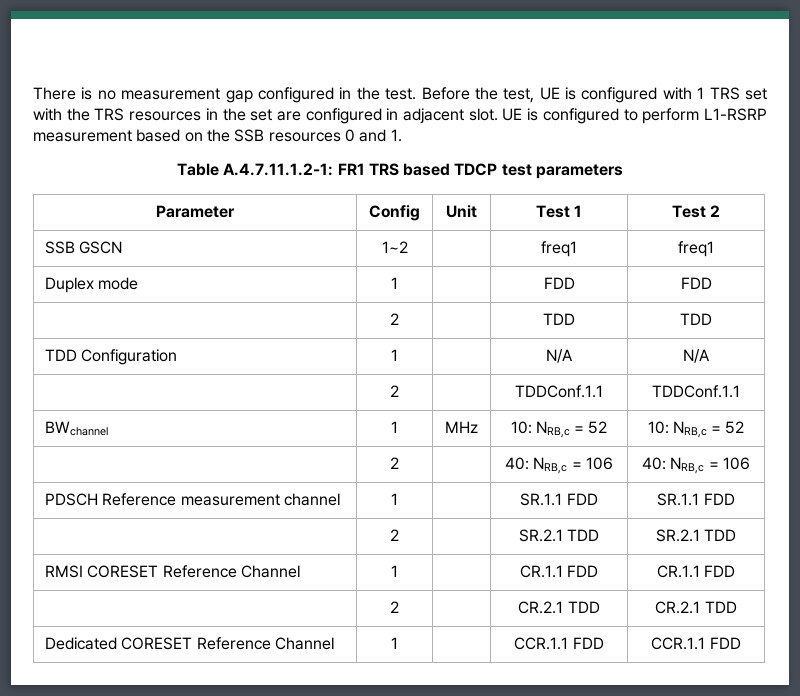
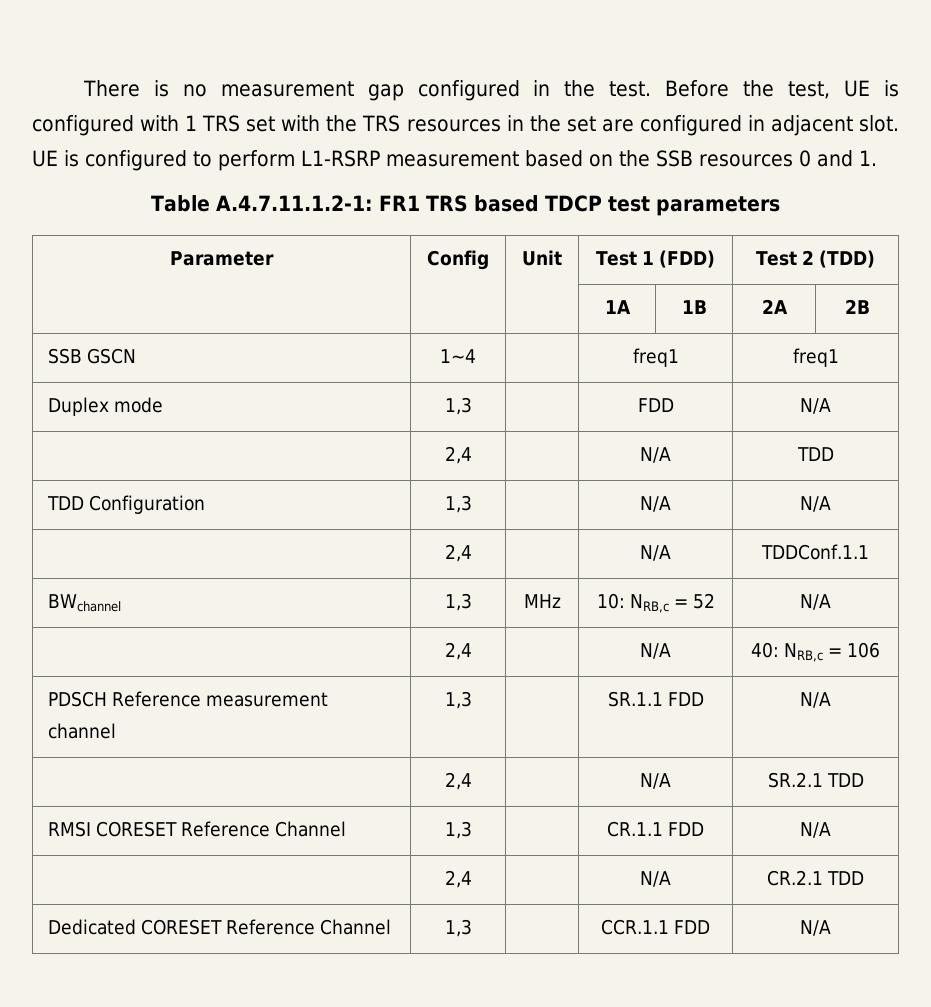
- Parameter | Config | Unit | Test 1 | Test 2
+ Parameter | Config | Unit | Test 1 (FDD) | Test 2 (TDD)
+ | | | 1A | 1B | 2A | 2B
- SSB GSCN | 1~2 | | freq1 | freq1
+ SSB GSCN | 1~4 | | freq1 | freq1
- Duplex mode | 1 | | FDD | FDD
- | 2 | | TDD | TDD
+ Duplex mode | 1,3 | | FDD | N/A
+ | 2,4 | | N/A | TDD
- TDD Configuration | 1 | | N/A | N/A
+ TDD Configuration | 1,3 | | N/A | N/A
- | 2 | | TDDConf.1.1 | TDDConf.1.1
+ | 2,4 | | N/A | TDDConf.1.1
- BWchannel | 1 | MHz | 10: NRB,c = 52 | 10: NRB,c = 52
- | 2 | | 40: NRB,c = 106 | 40: NRB,c = 106
+ BWchannel | 1,3 | MHz | 10: NRB,c = 52 | N/A
+ | 2,4 | | N/A | 40: NRB,c = 106
- PDSCH Reference measurement channel | 1 | | SR.1.1 FDD | SR.1.1 FDD
- | 2 | | SR.2.1 TDD | SR.2.1 TDD
+ PDSCH Reference measurement channel | 1,3 | | SR.1.1 FDD | N/A
+ | 2,4 | | N/A | SR.2.1 TDD
- RMSI CORESET Reference Channel | 1 | | CR.1.1 FDD | CR.1.1 FDD
- | 2 | | CR.2.1 TDD | CR.2.1 TDD
+ RMSI CORESET Reference Channel | 1,3 | | CR.1.1 FDD | N/A
+ | 2,4 | | N/A | CR.2.1 TDD
- Dedicated CORESET Reference Channel | 1 | | CCR.1.1 FDD | CCR.1.1 FDD
+ Dedicated CORESET Reference Channel | 1,3 | | CCR.1.1 FDD | N/A

